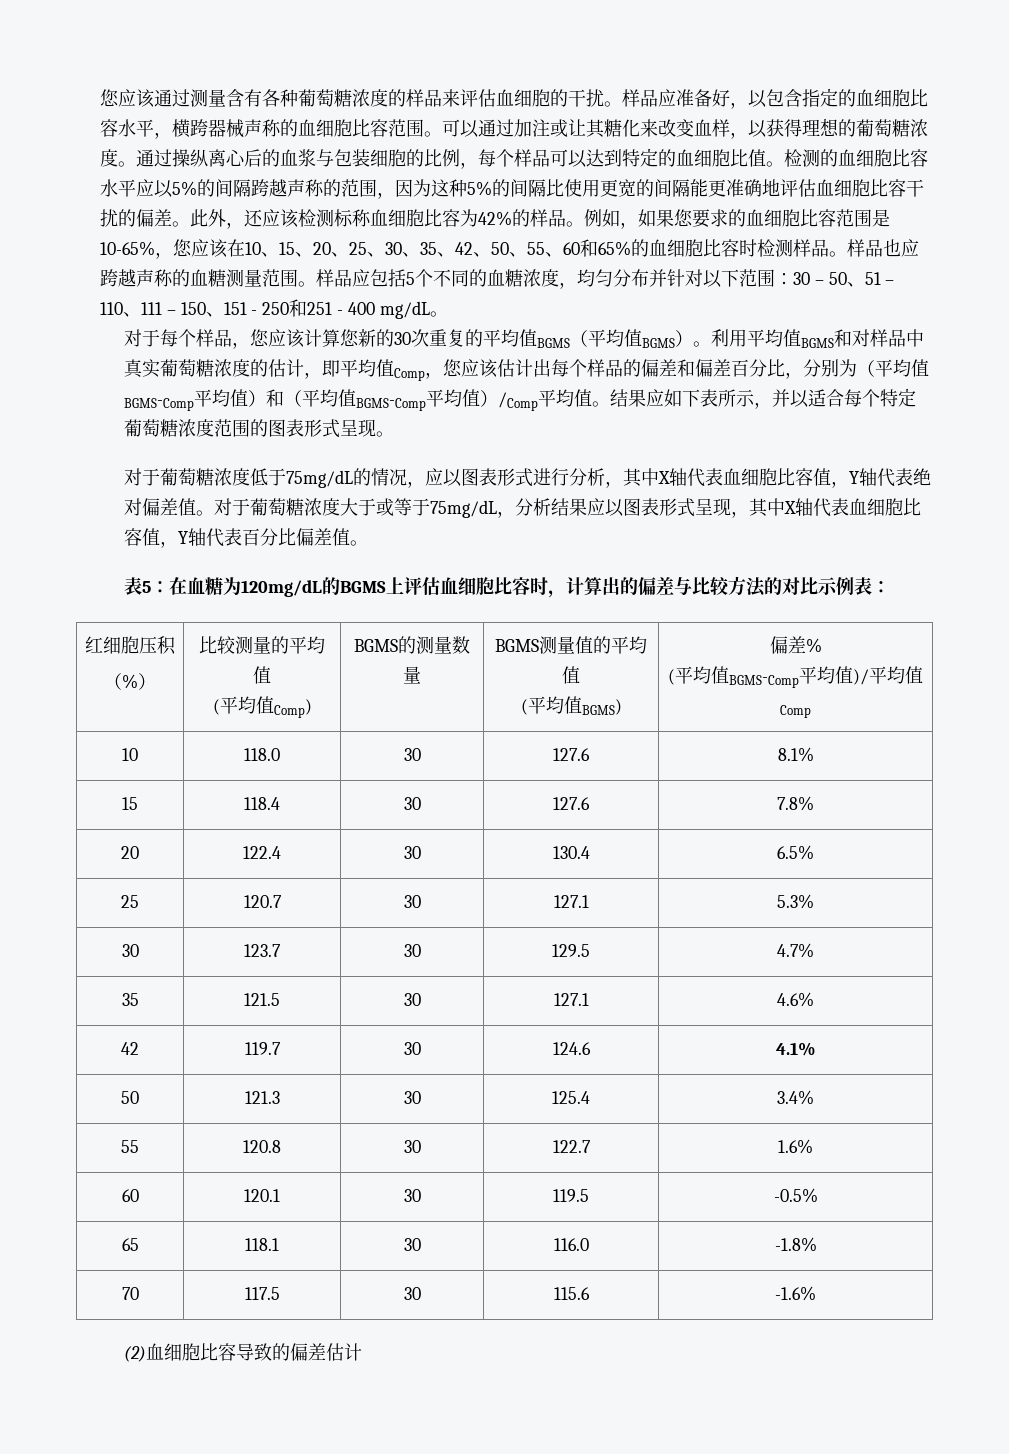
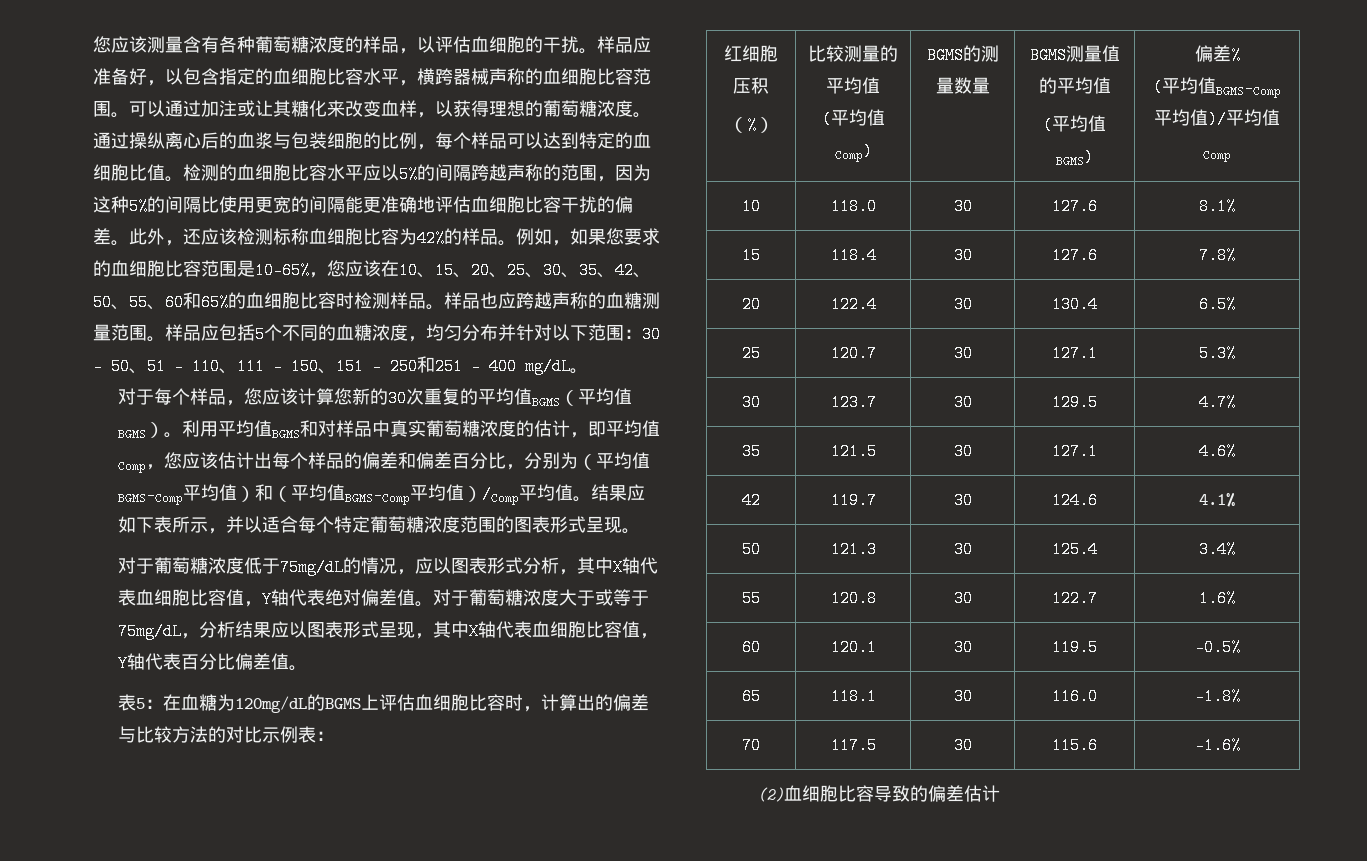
- 您应该通过测量含有各种葡萄糖浓度的样品来评估血细胞的干扰。
+ 您应该测量含有各种葡萄糖浓度的样品，以评估血细胞的干扰。
- 对于葡萄糖浓度低于75mg/dL的情况，应以图表形式进行分析，其中X轴代表血细胞比容值，Y轴代表绝对偏差值。
+ 对于葡萄糖浓度低于75mg/dL的情况，应以图表形式分析，其中X轴代表血细胞比容值，Y轴代表绝对偏差值。

